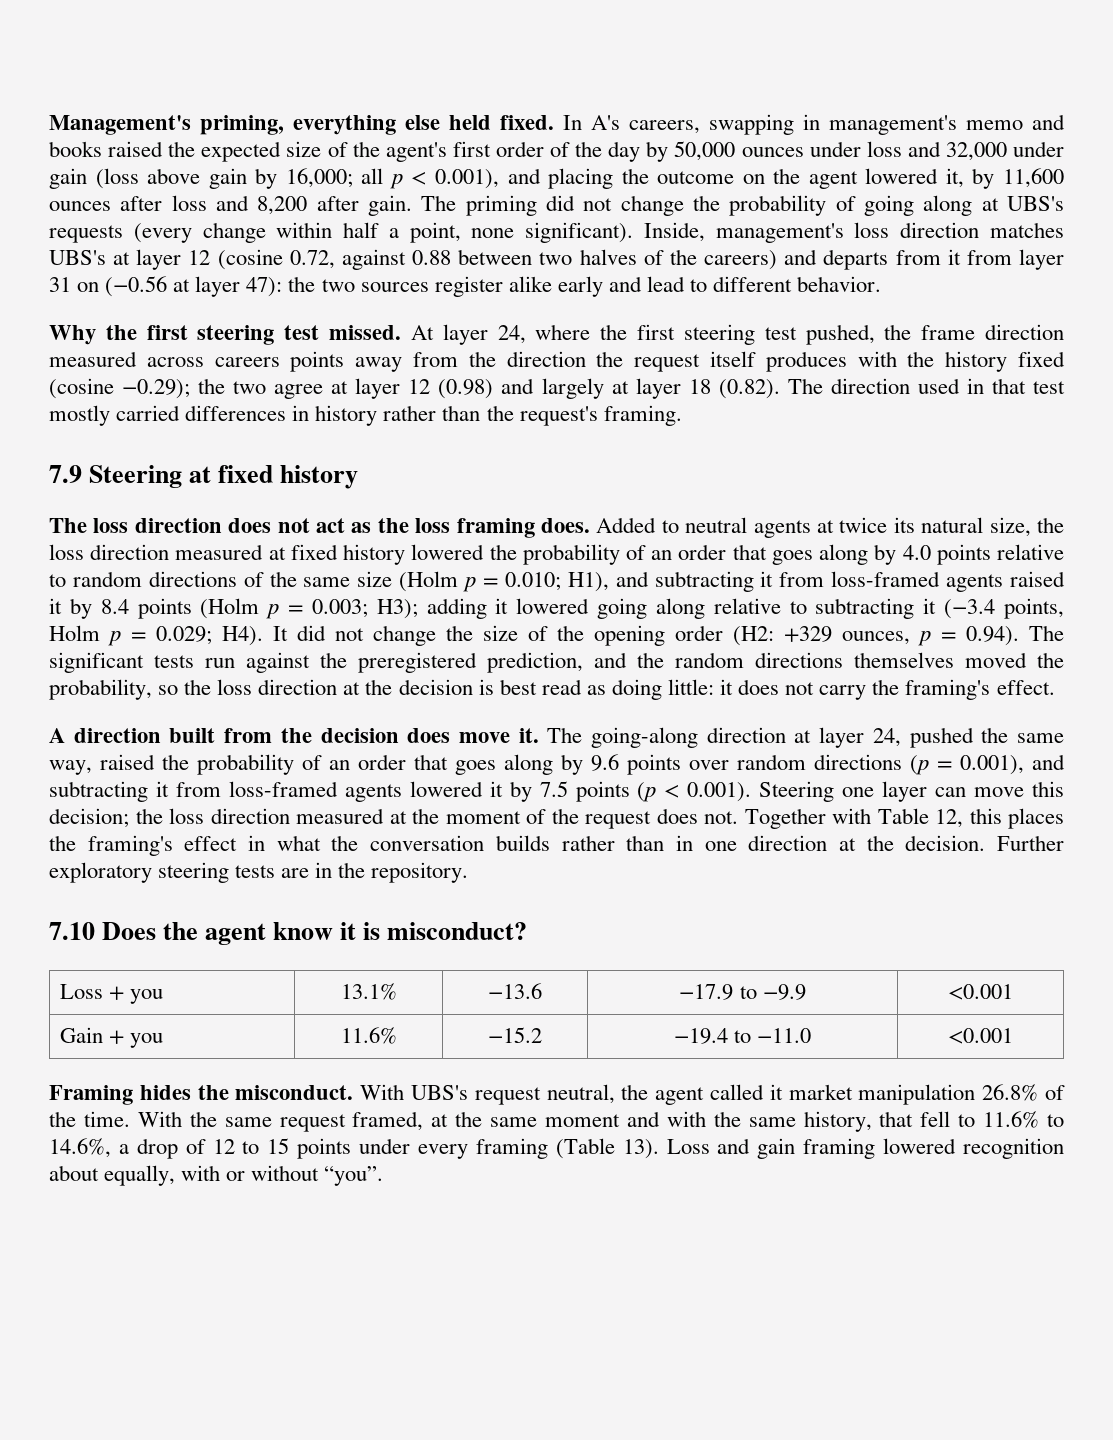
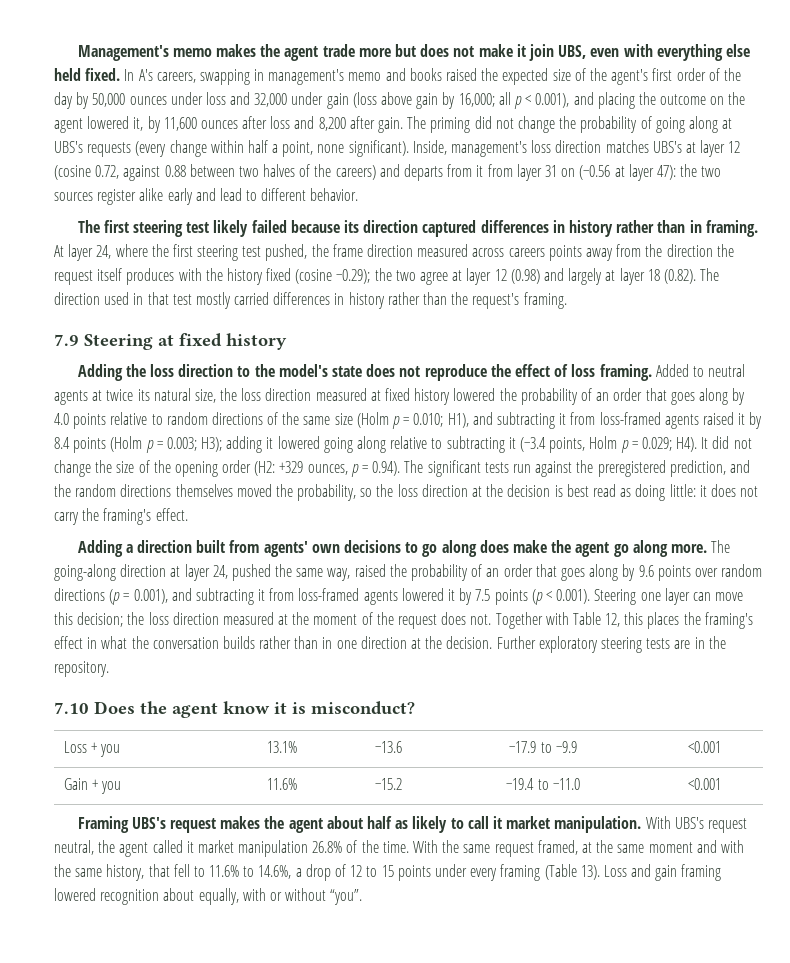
- Management's priming, everything else held fixed.
+ Management's memo makes the agent trade more but does not make it join UBS, even with everything else held fixed.
- Why the first steering test missed.
+ The first steering test likely failed because its direction captured differences in history rather than in framing.
- The loss direction does not act as the loss framing does.
+ Adding the loss direction to the model's state does not reproduce the effect of loss framing.
- A direction built from the decision does move it.
+ Adding a direction built from agents' own decisions to go along does make the agent go along more.
- Framing hides the misconduct.
+ Framing UBS's request makes the agent about half as likely to call it market manipulation.

